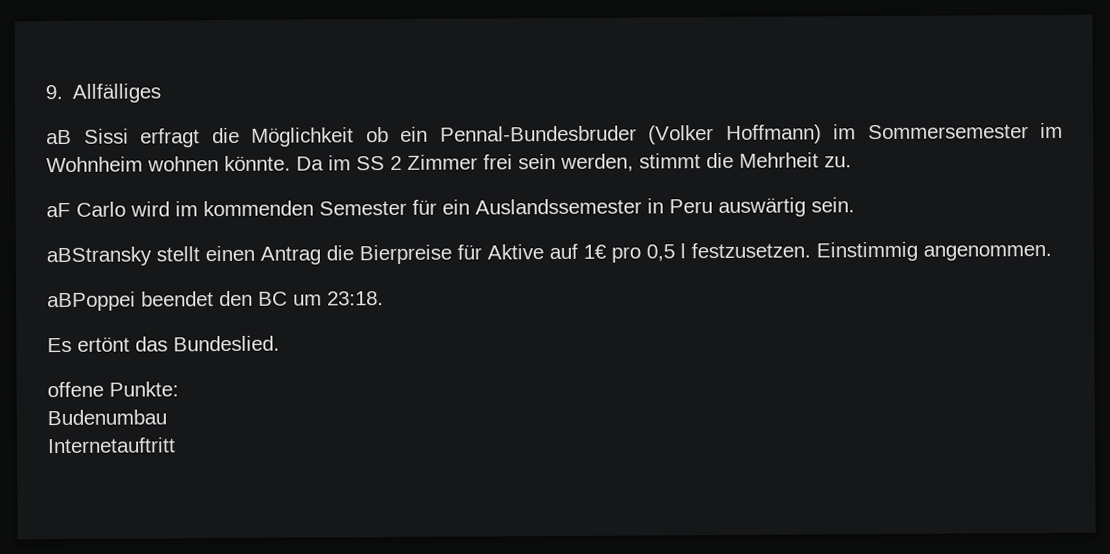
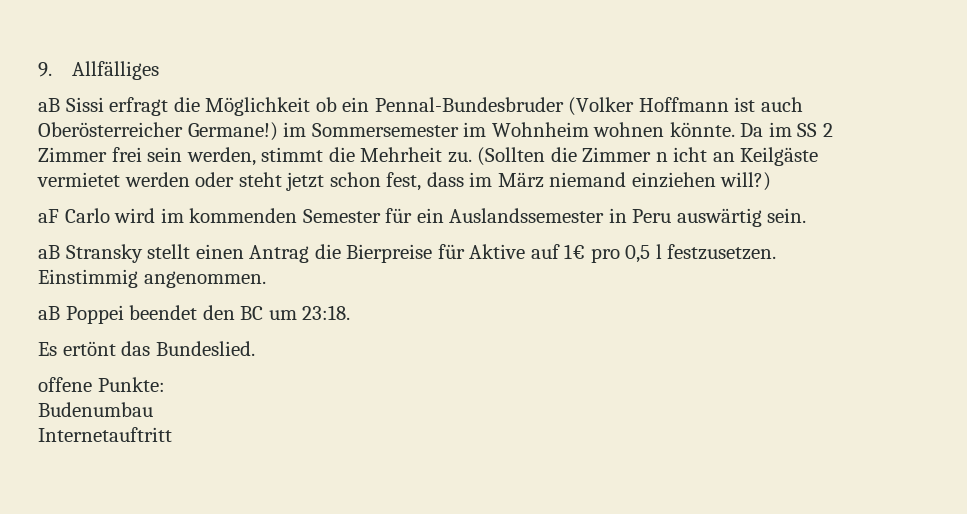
- aB Sissi erfragt die Möglichkeit ob ein Pennal-Bundesbruder (Volker Hoffmann) im Sommersemester im Wohnheim wohnen könnte.
+ aB Sissi erfragt die Möglichkeit ob ein Pennal-Bundesbruder (Volker Hoffmann ist auch Oberösterreicher Germane!) im Sommersemester im Wohnheim wohnen könnte.
+ (Sollten die Zimmer n icht an Keilgäste vermietet werden oder steht jetzt schon fest, dass im März niemand einziehen will?)
- aBStransky stellt einen Antrag die Bierpreise für Aktive auf 1€ pro 0,5 l festzusetzen.
+ aB Stransky stellt einen Antrag die Bierpreise für Aktive auf 1€ pro 0,5 l festzusetzen.
- aBPoppei beendet den BC um 23:18.
+ aB Poppei beendet den BC um 23:18.

